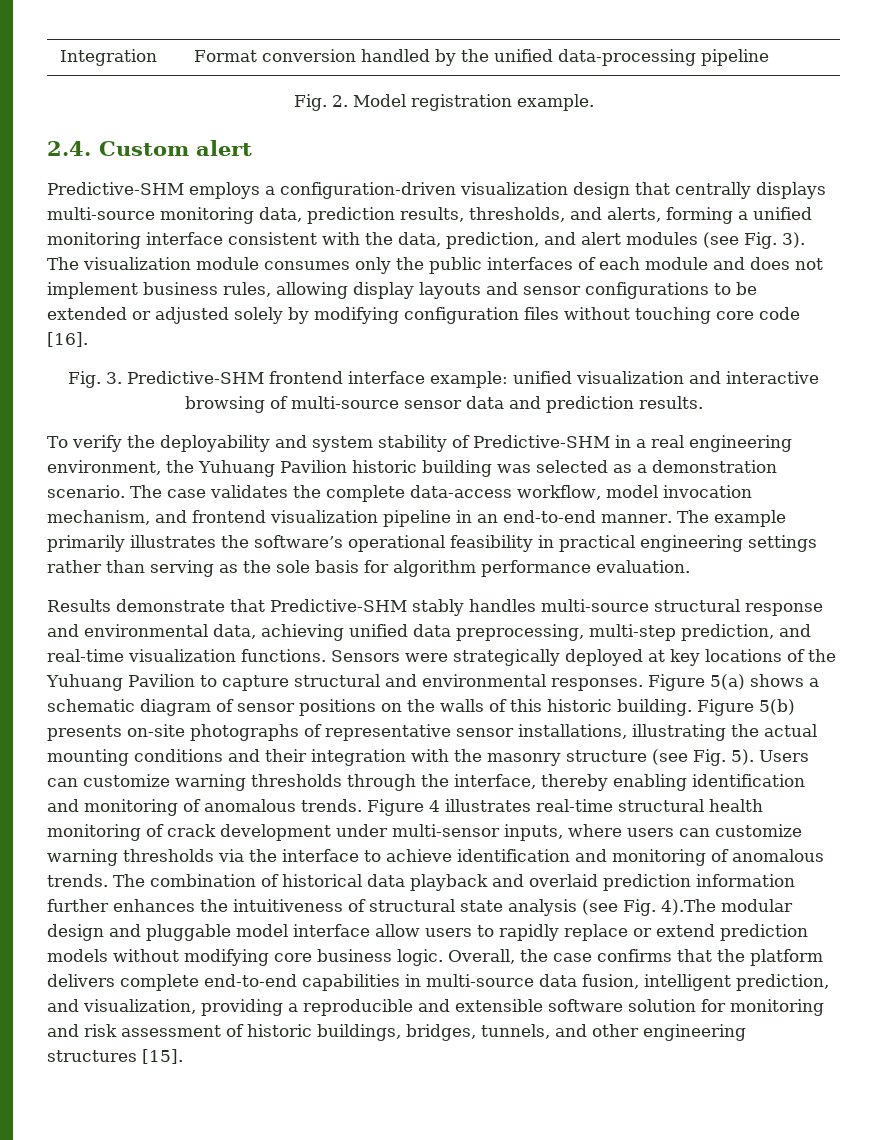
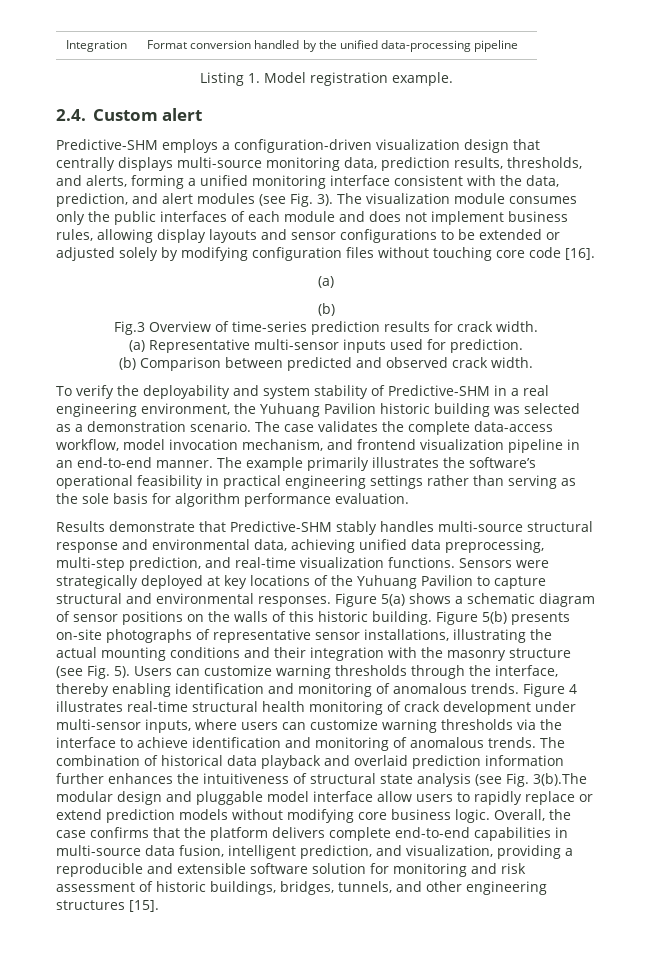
- Fig. 2. Model registration example.
+ Listing 1. Model registration example.
  The visualization module consumes only the public interfaces of each module and does not implement business rules, allowing display layouts and sensor configurations to be extended or adjusted solely by modifying configuration files without touching core code [16].
- Fig. 3. Predictive-SHM frontend interface example: unified visualization and interactive browsing of multi-source sensor data and prediction results.
+ (a)
+ (b)
+ Fig.3 Overview of time-series prediction results for crack width.
+ (a) Representative multi-sensor inputs used for prediction.
+ (b) Comparison between predicted and observed crack width.
- The combination of historical data playback and overlaid prediction information further enhances the intuitiveness of structural state analysis (see Fig. 4).The modular design and pluggable model interface allow users to rapidly replace or extend prediction models without modifying core business logic.
+ The combination of historical data playback and overlaid prediction information further enhances the intuitiveness of structural state analysis (see Fig. 3(b).The modular design and pluggable model interface allow users to rapidly replace or extend prediction models without modifying core business logic.

